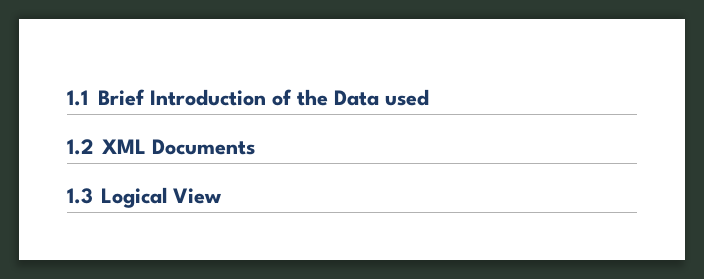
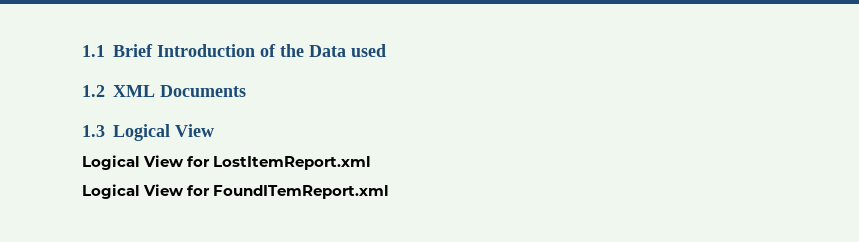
+ Logical View for LostItemReport.xml
+ Logical View for FoundITemReport.xml

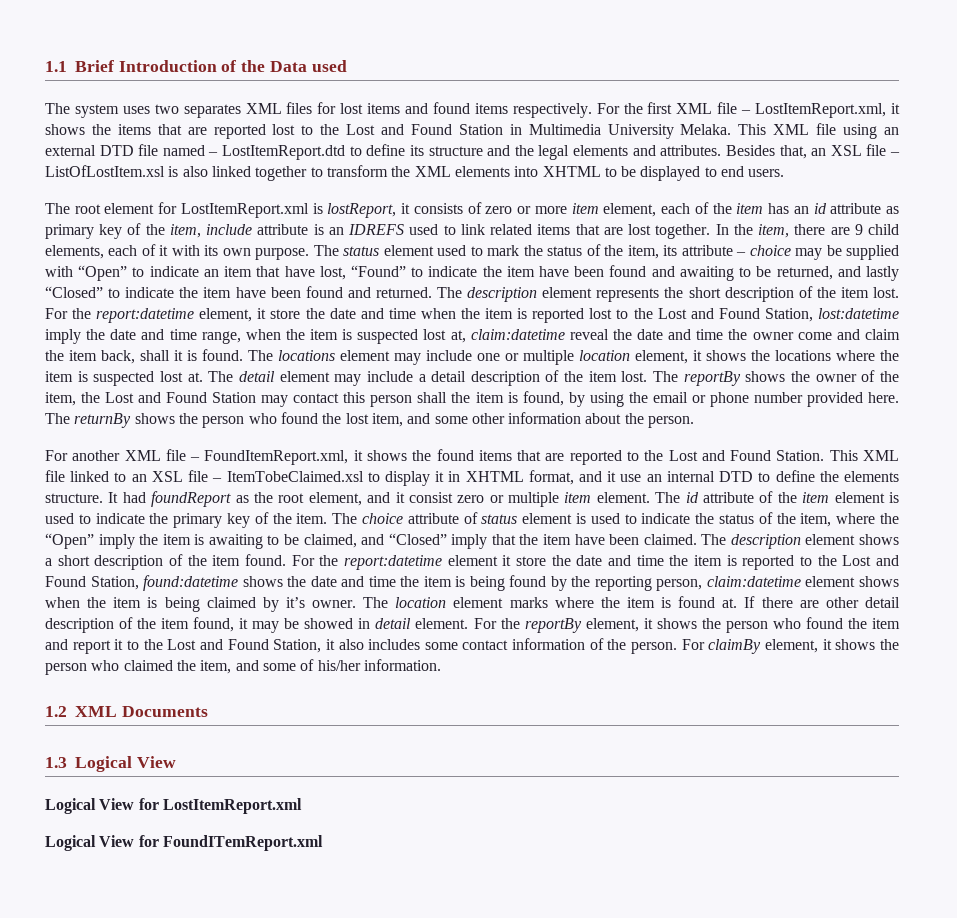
+ The system uses two separates XML files for lost items and found items respectively. For the first XML file – LostItemReport.xml, it shows the items that are reported lost to the Lost and Found Station in Multimedia University Melaka. This XML file using an external DTD file named – LostItemReport.dtd to define its structure and the legal elements and attributes. Besides that, an XSL file – ListOfLostItem.xsl is also linked together to transform the XML elements into XHTML to be displayed to end users.
+ The root element for LostItemReport.xml is lostReport, it consists of zero or more item element, each of the item has an id attribute as primary key of the item, include attribute is an IDREFS used to link related items that are lost together. In the item, there are 9 child elements, each of it with its own purpose. The status element used to mark the status of the item, its attribute – choice may be supplied with “Open” to indicate an item that have lost, “Found” to indicate the item have been found and awaiting to be returned, and lastly “Closed” to indicate the item have been found and returned. The description element represents the short description of the item lost. For the report:datetime element, it store the date and time when the item is reported lost to the Lost and Found Station, lost:datetime imply the date and time range, when the item is suspected lost at, claim:datetime reveal the date and time the owner come and claim the item back, shall it is found. The locations element may include one or multiple location element, it shows the locations where the item is suspected lost at. The detail element may include a detail description of the item lost. The reportBy shows the owner of the item, the Lost and Found Station may contact this person shall the item is found, by using the email or phone number provided here. The returnBy shows the person who found the lost item, and some other information about the person.
+ For another XML file – FoundItemReport.xml, it shows the found items that are reported to the Lost and Found Station. This XML file linked to an XSL file – ItemTobeClaimed.xsl to display it in XHTML format, and it use an internal DTD to define the elements structure. It had foundReport as the root element, and it consist zero or multiple item element. The id attribute of the item element is used to indicate the primary key of the item. The choice attribute of status element is used to indicate the status of the item, where the “Open” imply the item is awaiting to be claimed, and “Closed” imply that the item have been claimed. The description element shows a short description of the item found. For the report:datetime element it store the date and time the item is reported to the Lost and Found Station, found:datetime shows the date and time the item is being found by the reporting person, claim:datetime element shows when the item is being claimed by it’s owner. The location element marks where the item is found at. If there are other detail description of the item found, it may be showed in detail element. For the reportBy element, it shows the person who found the item and report it to the Lost and Found Station, it also includes some contact information of the person. For claimBy element, it shows the person who claimed the item, and some of his/her information.

